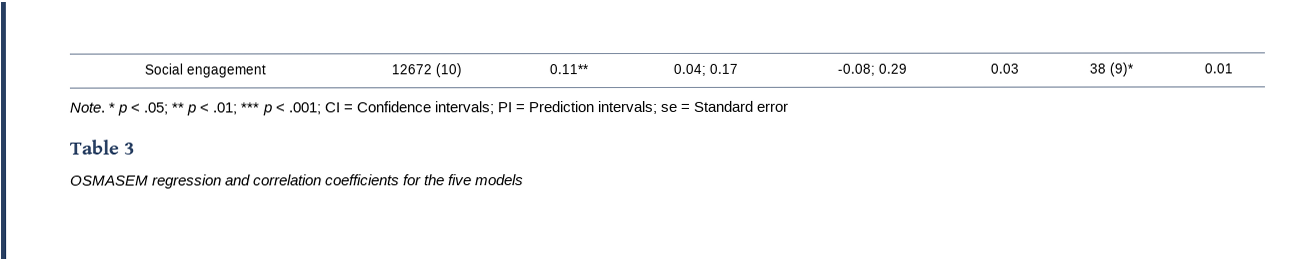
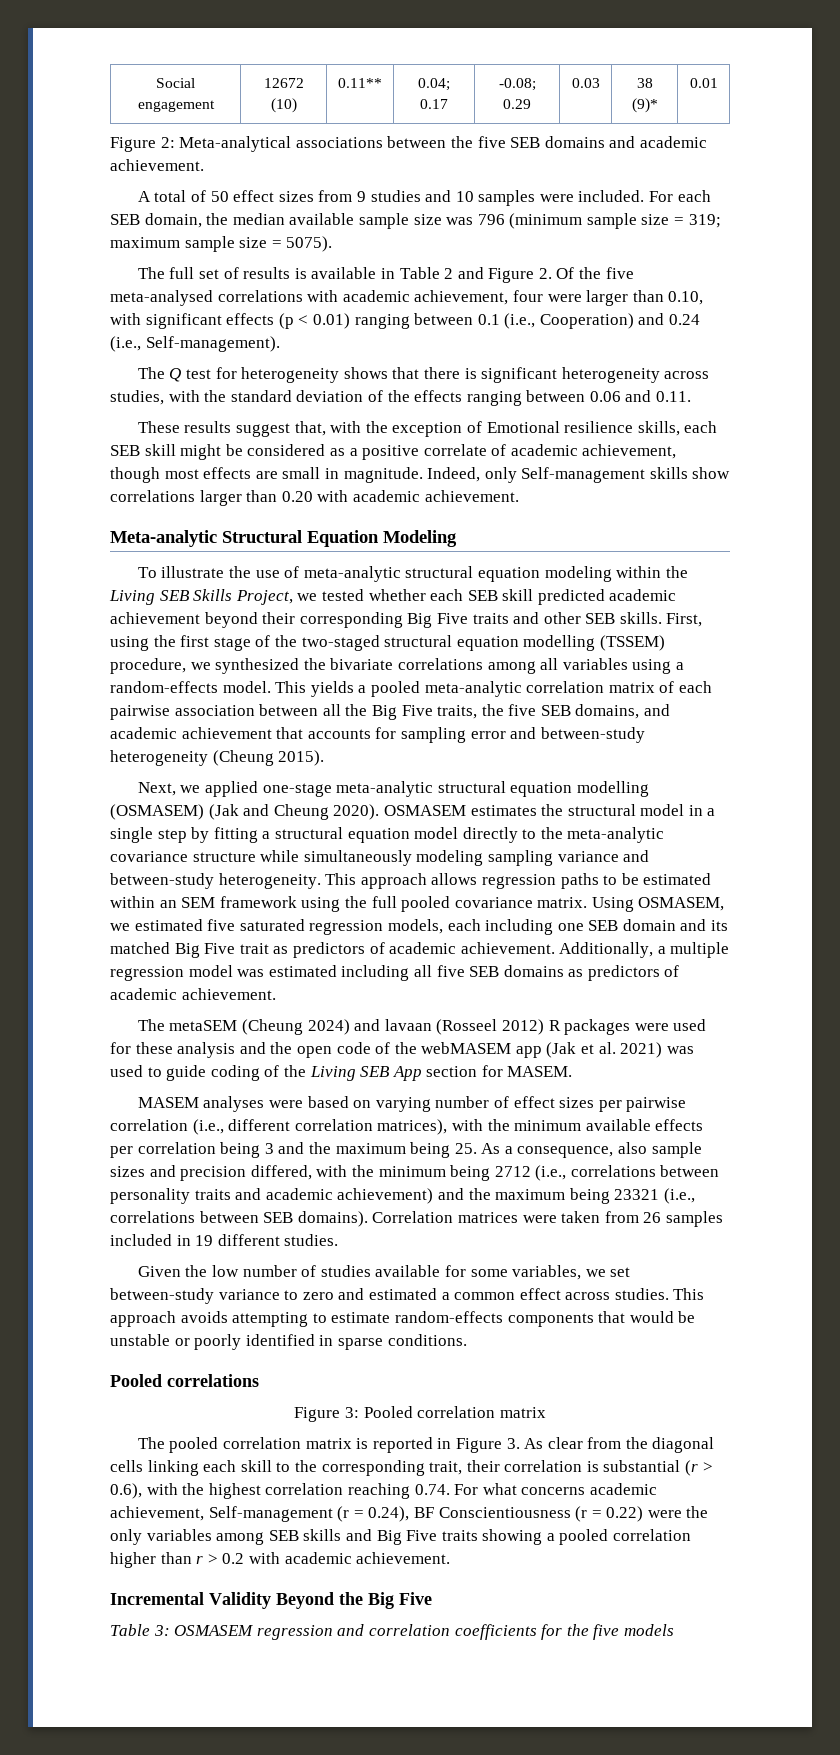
- Note. * p < .05; ** p < .01; *** p < .001; CI = Confidence intervals; PI = Prediction intervals; se = Standard error
- Table 3
- OSMASEM regression and correlation coefficients for the five models
+ Figure 2: Meta-analytical associations between the five SEB domains and academic achievement.
+ A total of 50 effect sizes from 9 studies and 10 samples were included. For each SEB domain, the median available sample size was 796 (minimum sample size = 319; maximum sample size = 5075).
+ The full set of results is available in Table 2 and Figure 2. Of the five meta-analysed correlations with academic achievement, four were larger than 0.10, with significant effects (p < 0.01) ranging between 0.1 (i.e., Cooperation) and 0.24 (i.e., Self-management).
+ The Q test for heterogeneity shows that there is significant heterogeneity across studies, with the standard deviation of the effects ranging between 0.06 and 0.11.
+ These results suggest that, with the exception of Emotional resilience skills, each SEB skill might be considered as a positive correlate of academic achievement, though most effects are small in magnitude. Indeed, only Self-management skills show correlations larger than 0.20 with academic achievement.
+ Meta-analytic Structural Equation Modeling
+ To illustrate the use of meta-analytic structural equation modeling within the Living SEB Skills Project, we tested whether each SEB skill predicted academic achievement beyond their corresponding Big Five traits and other SEB skills. First, using the first stage of the two-staged structural equation modelling (TSSEM) procedure, we synthesized the bivariate correlations among all variables using a random-effects model. This yields a pooled meta-analytic correlation matrix of each pairwise association between all the Big Five traits, the five SEB domains, and academic achievement that accounts for sampling error and between-study heterogeneity (Cheung 2015).
+ Next, we applied one-stage meta-analytic structural equation modelling (OSMASEM) (Jak and Cheung 2020). OSMASEM estimates the structural model in a single step by fitting a structural equation model directly to the meta-analytic covariance structure while simultaneously modeling sampling variance and between-study heterogeneity. This approach allows regression paths to be estimated within an SEM framework using the full pooled covariance matrix. Using OSMASEM, we estimated five saturated regression models, each including one SEB domain and its matched Big Five trait as predictors of academic achievement. Additionally, a multiple regression model was estimated including all five SEB domains as predictors of academic achievement.
+ The metaSEM (Cheung 2024) and lavaan (Rosseel 2012) R packages were used for these analysis and the open code of the webMASEM app (Jak et al. 2021) was used to guide coding of the Living SEB App section for MASEM.
+ MASEM analyses were based on varying number of effect sizes per pairwise correlation (i.e., different correlation matrices), with the minimum available effects per correlation being 3 and the maximum being 25. As a consequence, also sample sizes and precision differed, with the minimum being 2712 (i.e., correlations between personality traits and academic achievement) and the maximum being 23321 (i.e., correlations between SEB domains). Correlation matrices were taken from 26 samples included in 19 different studies.
+ Given the low number of studies available for some variables, we set between-study variance to zero and estimated a common effect across studies. This approach avoids attempting to estimate random‐effects components that would be unstable or poorly identified in sparse conditions.
+ Pooled correlations
+ Figure 3: Pooled correlation matrix
+ The pooled correlation matrix is reported in Figure 3. As clear from the diagonal cells linking each skill to the corresponding trait, their correlation is substantial (r > 0.6), with the highest correlation reaching 0.74. For what concerns academic achievement, Self-management (r = 0.24), BF Conscientiousness (r = 0.22) were the only variables among SEB skills and Big Five traits showing a pooled correlation higher than r > 0.2 with academic achievement.
+ Incremental Validity Beyond the Big Five
+ Table 3: OSMASEM regression and correlation coefficients for the five models

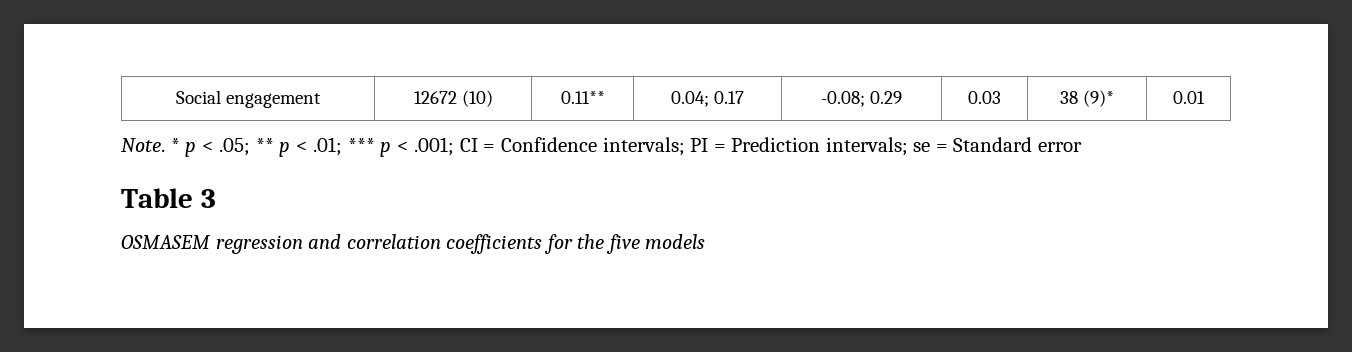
- Figure 2: Meta-analytical associations between the five SEB domains and academic achievement.
- A total of 50 effect sizes from 9 studies and 10 samples were included. For each SEB domain, the median available sample size was 796 (minimum sample size = 319; maximum sample size = 5075).
- The full set of results is available in Table 2 and Figure 2. Of the five meta-analysed correlations with academic achievement, four were larger than 0.10, with significant effects (p < 0.01) ranging between 0.1 (i.e., Cooperation) and 0.24 (i.e., Self-management).
- The Q test for heterogeneity shows that there is significant heterogeneity across studies, with the standard deviation of the effects ranging between 0.06 and 0.11.
- These results suggest that, with the exception of Emotional resilience skills, each SEB skill might be considered as a positive correlate of academic achievement, though most effects are small in magnitude. Indeed, only Self-management skills show correlations larger than 0.20 with academic achievement.
- Meta-analytic Structural Equation Modeling
- To illustrate the use of meta-analytic structural equation modeling within the Living SEB Skills Project, we tested whether each SEB skill predicted academic achievement beyond their corresponding Big Five traits and other SEB skills. First, using the first stage of the two-staged structural equation modelling (TSSEM) procedure, we synthesized the bivariate correlations among all variables using a random-effects model. This yields a pooled meta-analytic correlation matrix of each pairwise association between all the Big Five traits, the five SEB domains, and academic achievement that accounts for sampling error and between-study heterogeneity (Cheung 2015).
- Next, we applied one-stage meta-analytic structural equation modelling (OSMASEM) (Jak and Cheung 2020). OSMASEM estimates the structural model in a single step by fitting a structural equation model directly to the meta-analytic covariance structure while simultaneously modeling sampling variance and between-study heterogeneity. This approach allows regression paths to be estimated within an SEM framework using the full pooled covariance matrix. Using OSMASEM, we estimated five saturated regression models, each including one SEB domain and its matched Big Five trait as predictors of academic achievement. Additionally, a multiple regression model was estimated including all five SEB domains as predictors of academic achievement.
- The metaSEM (Cheung 2024) and lavaan (Rosseel 2012) R packages were used for these analysis and the open code of the webMASEM app (Jak et al. 2021) was used to guide coding of the Living SEB App section for MASEM.
- MASEM analyses were based on varying number of effect sizes per pairwise correlation (i.e., different correlation matrices), with the minimum available effects per correlation being 3 and the maximum being 25. As a consequence, also sample sizes and precision differed, with the minimum being 2712 (i.e., correlations between personality traits and academic achievement) and the maximum being 23321 (i.e., correlations between SEB domains). Correlation matrices were taken from 26 samples included in 19 different studies.
- Given the low number of studies available for some variables, we set between-study variance to zero and estimated a common effect across studies. This approach avoids attempting to estimate random‐effects components that would be unstable or poorly identified in sparse conditions.
- Pooled correlations
- Figure 3: Pooled correlation matrix
- The pooled correlation matrix is reported in Figure 3. As clear from the diagonal cells linking each skill to the corresponding trait, their correlation is substantial (r > 0.6), with the highest correlation reaching 0.74. For what concerns academic achievement, Self-management (r = 0.24), BF Conscientiousness (r = 0.22) were the only variables among SEB skills and Big Five traits showing a pooled correlation higher than r > 0.2 with academic achievement.
- Incremental Validity Beyond the Big Five
- Table 3: OSMASEM regression and correlation coefficients for the five models
+ Note. * p < .05; ** p < .01; *** p < .001; CI = Confidence intervals; PI = Prediction intervals; se = Standard error
+ Table 3
+ OSMASEM regression and correlation coefficients for the five models

